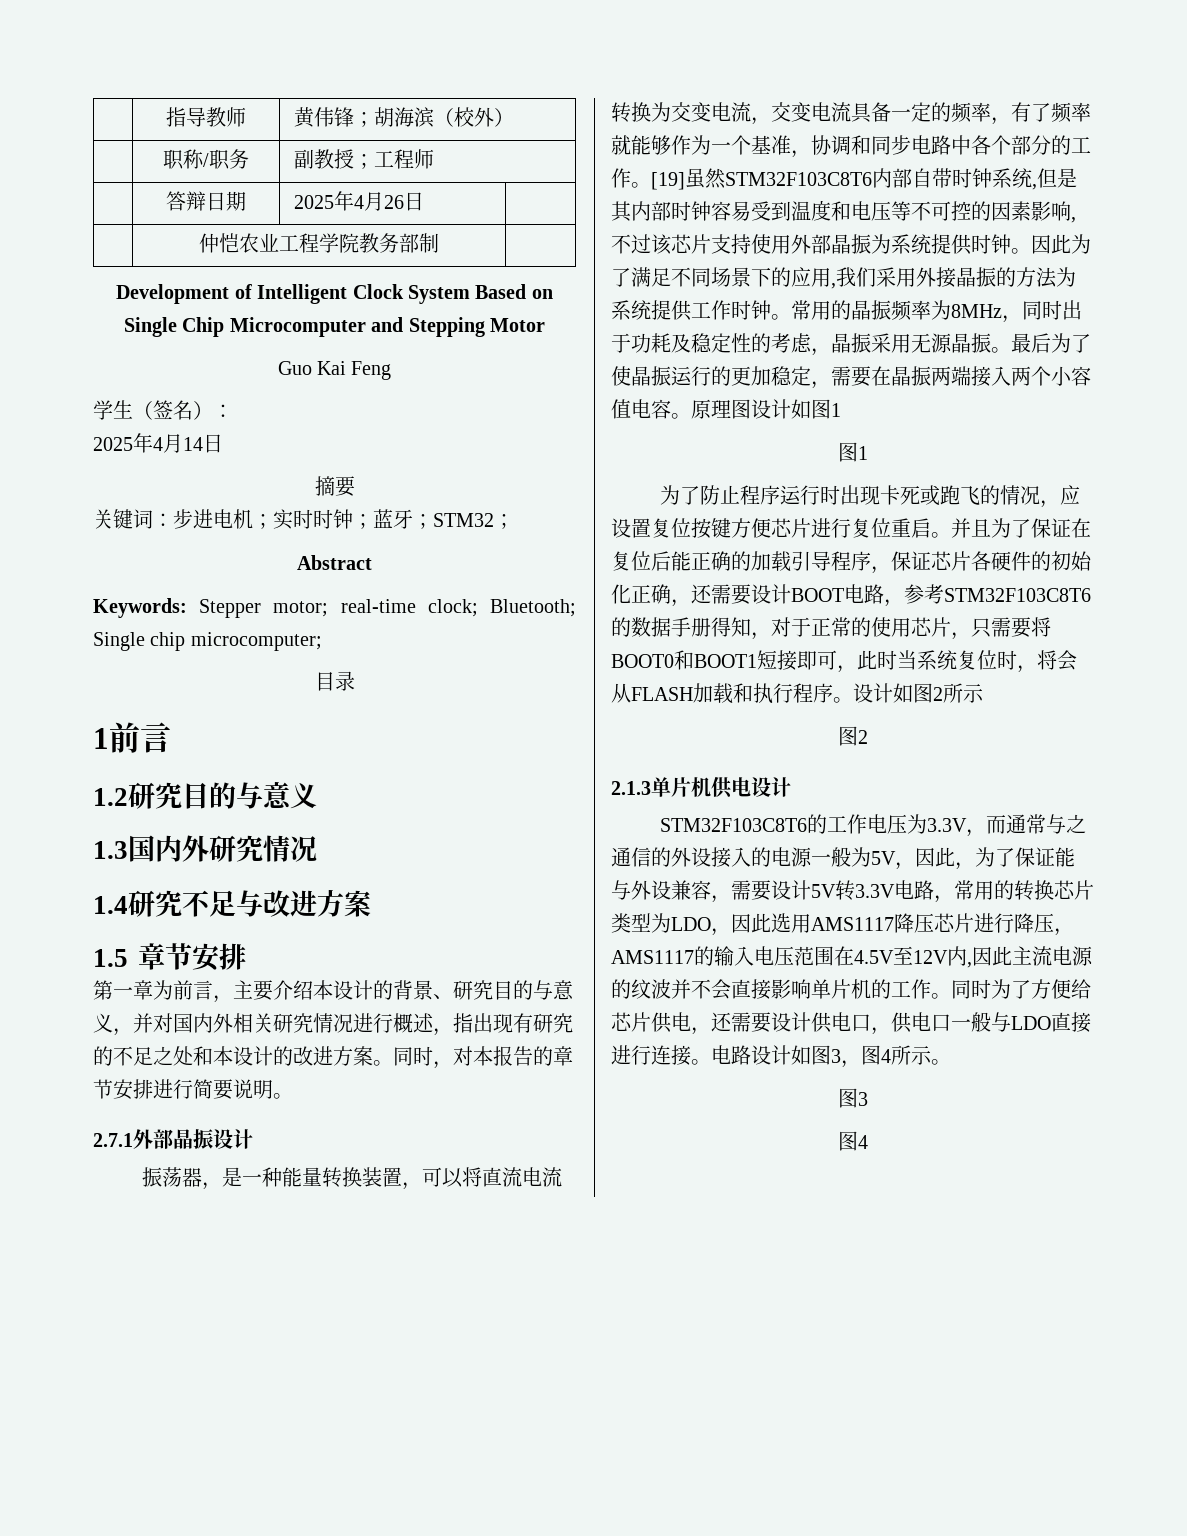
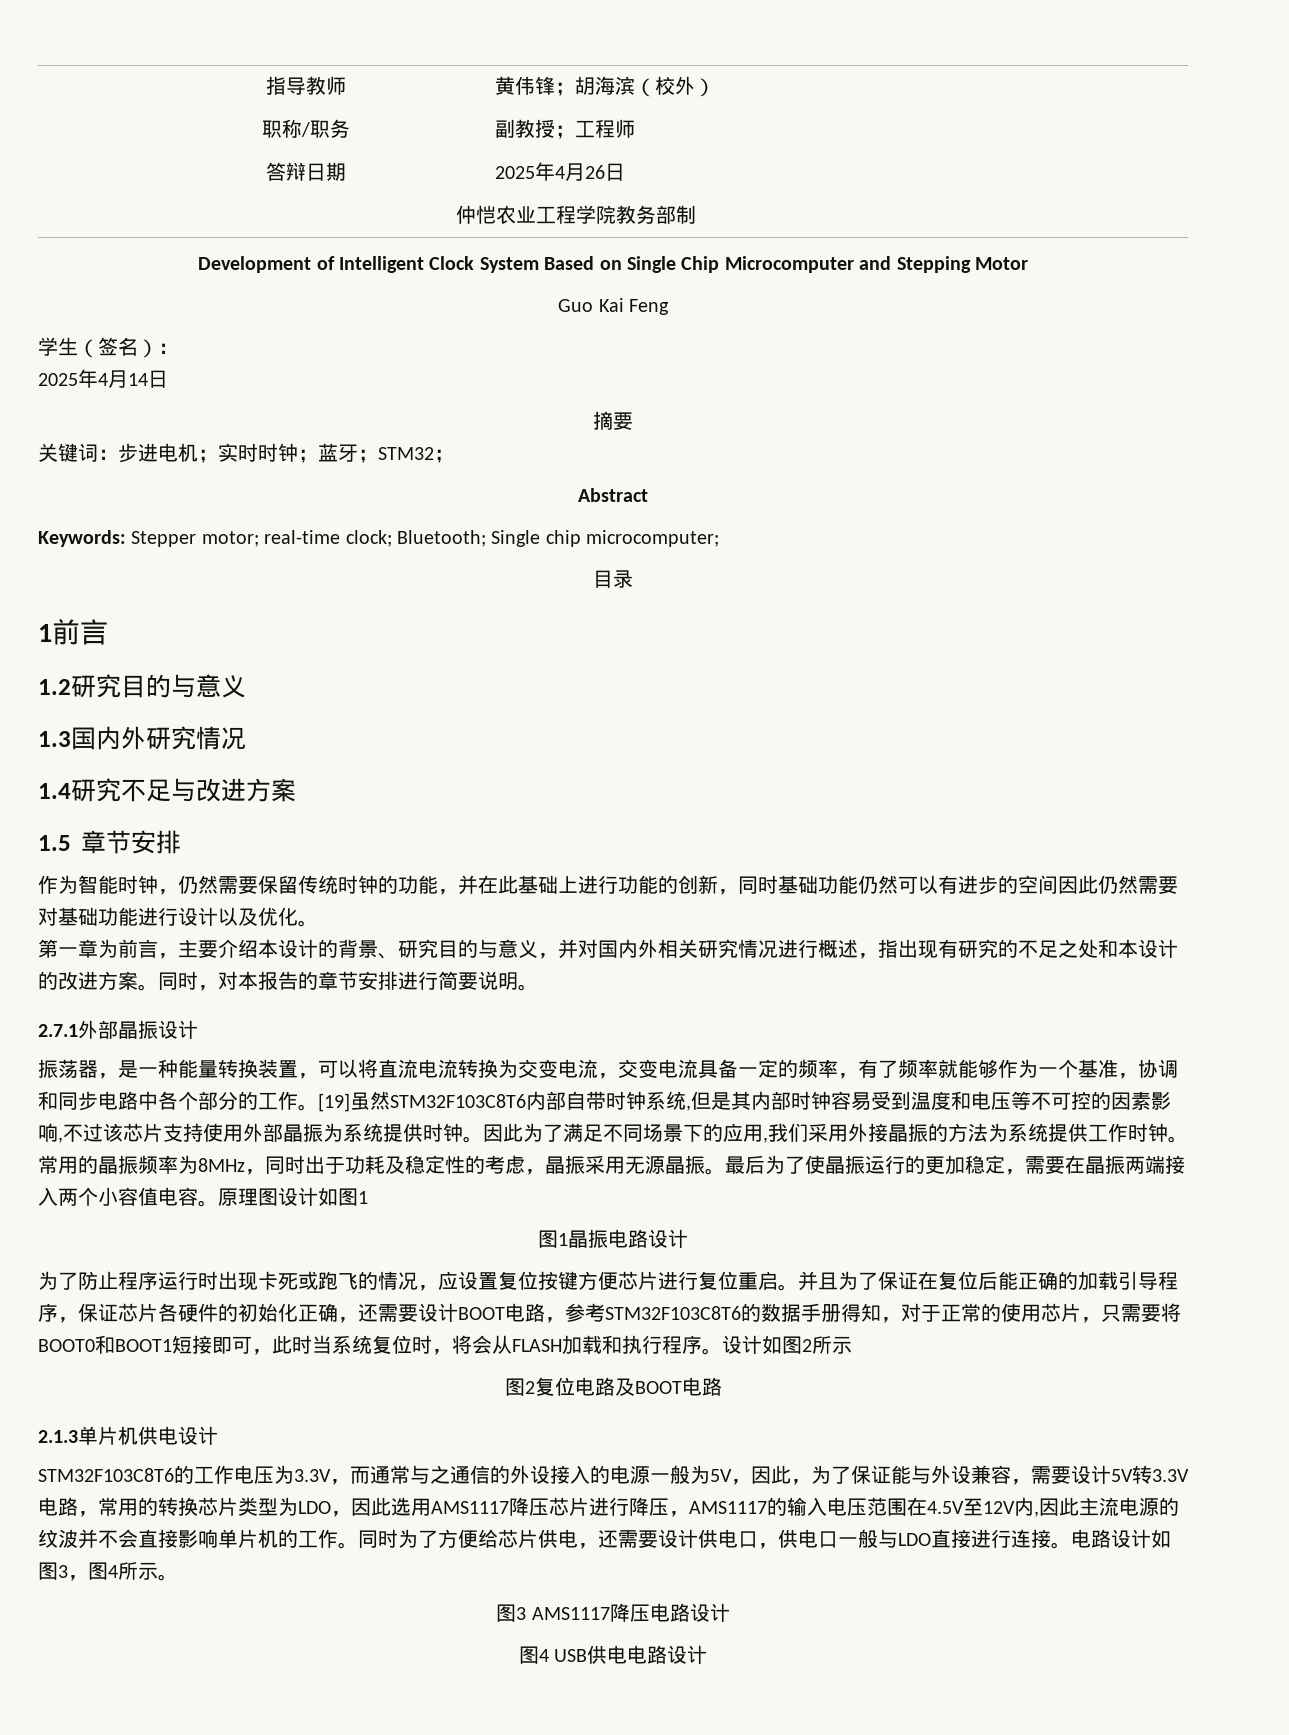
+ 作为智能时钟，仍然需要保留传统时钟的功能，并在此基础上进行功能的创新，同时基础功能仍然可以有进步的空间因此仍然需要对基础功能进行设计以及优化。
  原理图设计如图1
- 图1
+ 图1晶振电路设计
  设计如图2所示
- 图2
+ 图2复位电路及BOOT电路
  电路设计如图3，图4所示。
- 图3
- 图4
+ 图3 AMS1117降压电路设计
+ 图4 USB供电电路设计

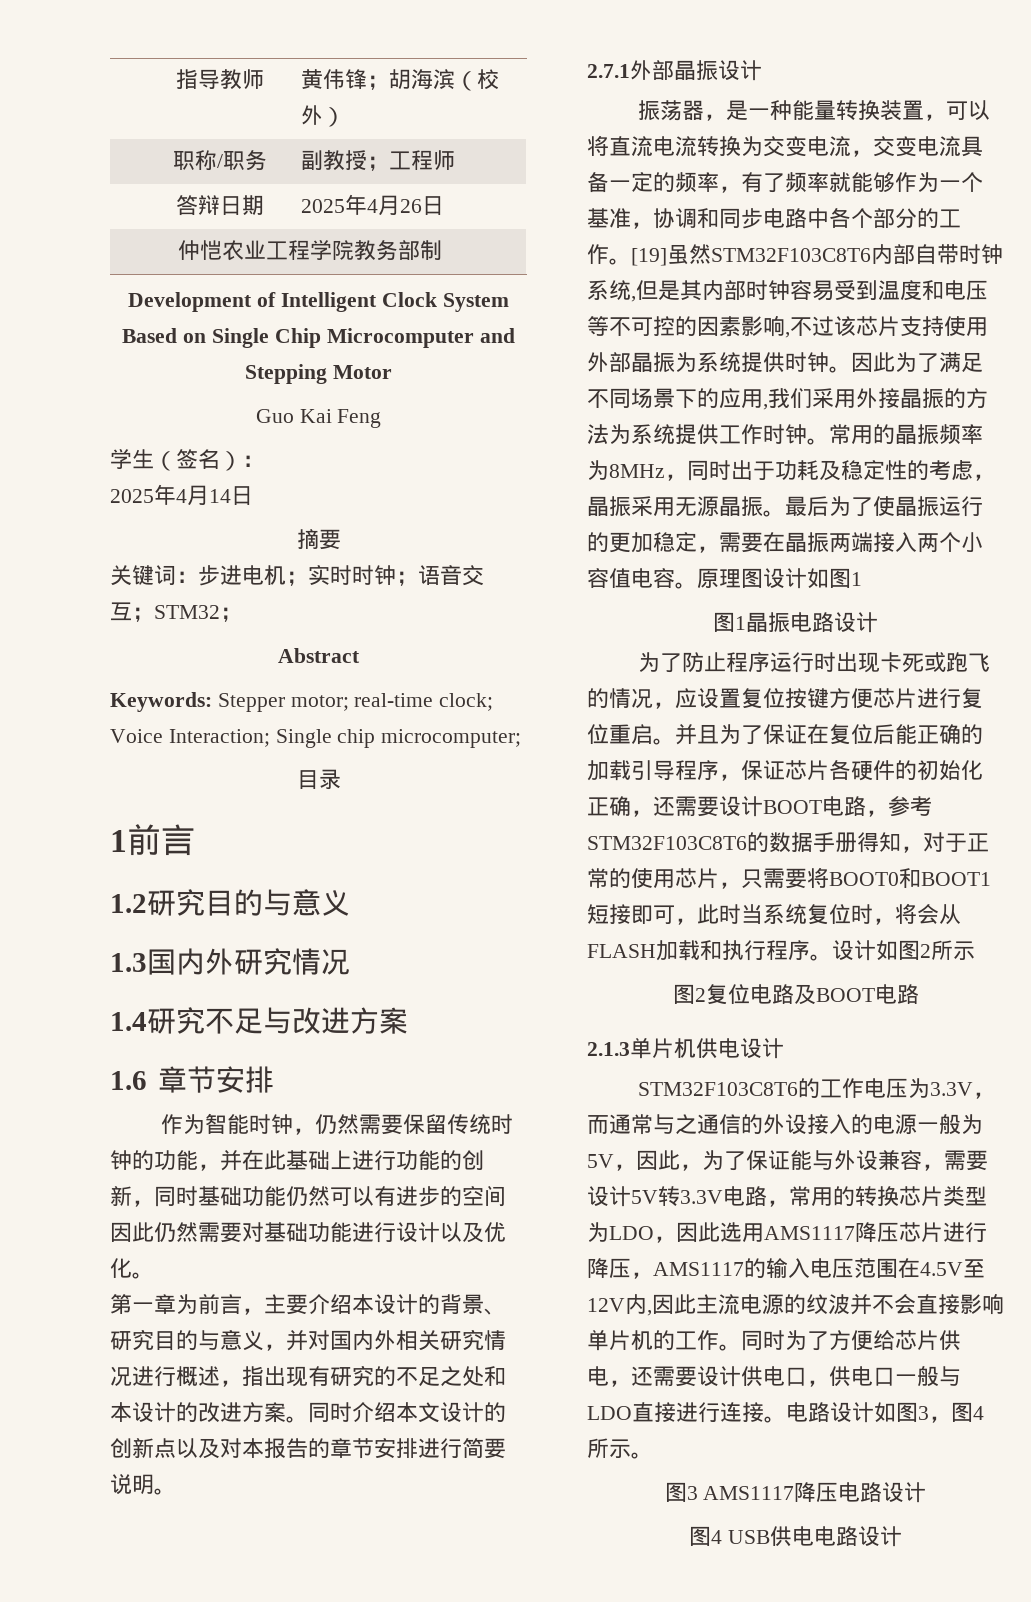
- 关键词：步进电机；实时时钟；蓝牙；STM32；
+ 关键词：步进电机；实时时钟；语音交互；STM32；
- Keywords: Stepper motor; real-time clock; Bluetooth; Single chip microcomputer;
+ Keywords: Stepper motor; real-time clock; Voice Interaction; Single chip microcomputer;
- 1.5章节安排
+ 1.6章节安排
- 同时，对本报告的章节安排进行简要说明。
+ 同时介绍本文设计的创新点以及对本报告的章节安排进行简要说明。

